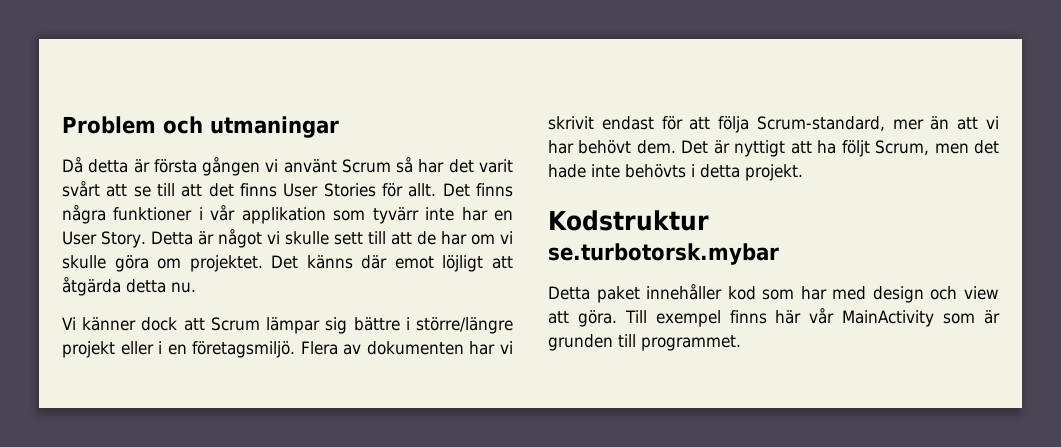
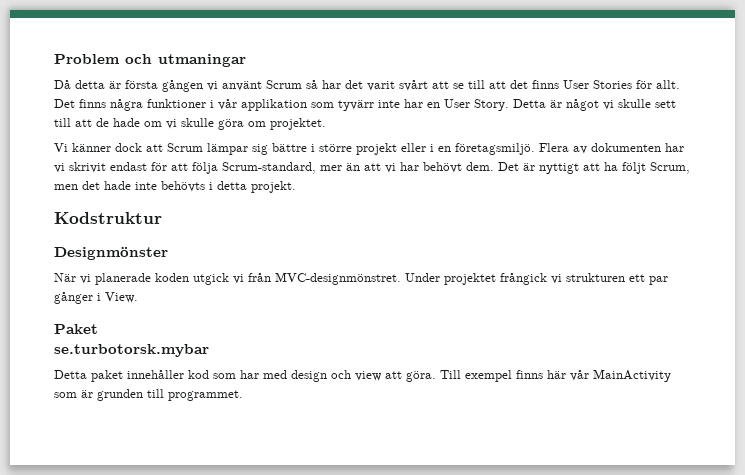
- Detta är något vi skulle sett till att de har om vi skulle göra om projektet. Det känns där emot löjligt att åtgärda detta nu.
+ Detta är något vi skulle sett till att de hade om vi skulle göra om projektet.
- Vi känner dock att Scrum lämpar sig bättre i större/längre projekt eller i en företagsmiljö.
+ Vi känner dock att Scrum lämpar sig bättre i större projekt eller i en företagsmiljö.
+ Designmönster
+ När vi planerade koden utgick vi från MVC-designmönstret. Under projektet frångick vi strukturen ett par gånger i View.
+ Paket

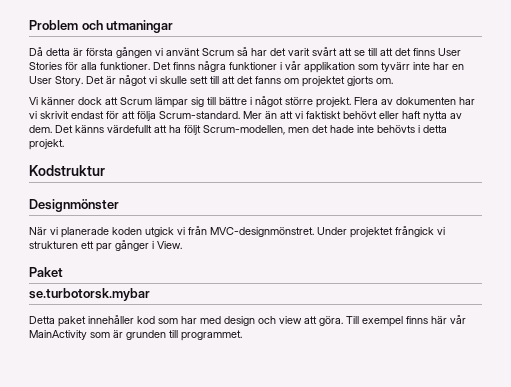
- Då detta är första gången vi använt Scrum så har det varit svårt att se till att det finns User Stories för allt.
+ Då detta är första gången vi använt Scrum så har det varit svårt att se till att det finns User Stories för alla funktioner.
- Detta är något vi skulle sett till att de hade om vi skulle göra om projektet.
+ Det är något vi skulle sett till att det fanns om projektet gjorts om.
- Vi känner dock att Scrum lämpar sig bättre i större projekt eller i en företagsmiljö.
+ Vi känner dock att Scrum lämpar sig till bättre i något större projekt.
- Flera av dokumenten har vi skrivit endast för att följa Scrum-standard, mer än att vi har behövt dem. Det är nyttigt att ha följt Scrum, men det hade inte behövts i detta projekt.
+ Flera av dokumenten har vi skrivit endast för att följa Scrum-standard. Mer än att vi faktiskt behövt eller haft nytta av dem. Det känns värdefullt att ha följt Scrum-modellen, men det hade inte behövts i detta projekt.

